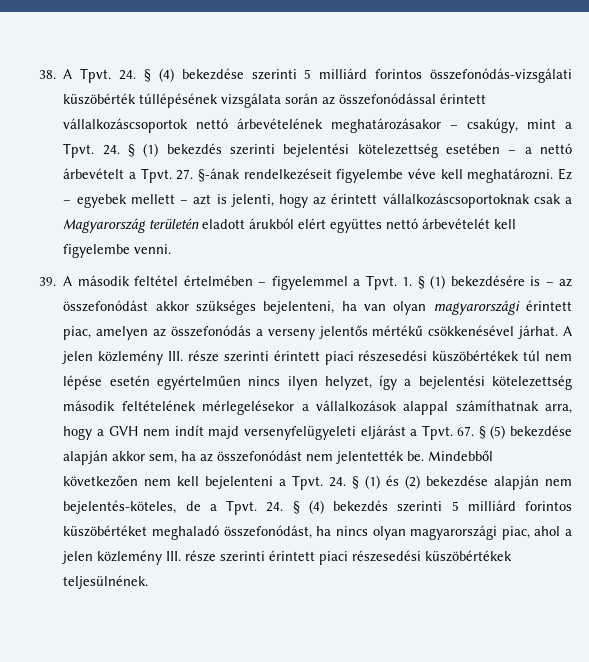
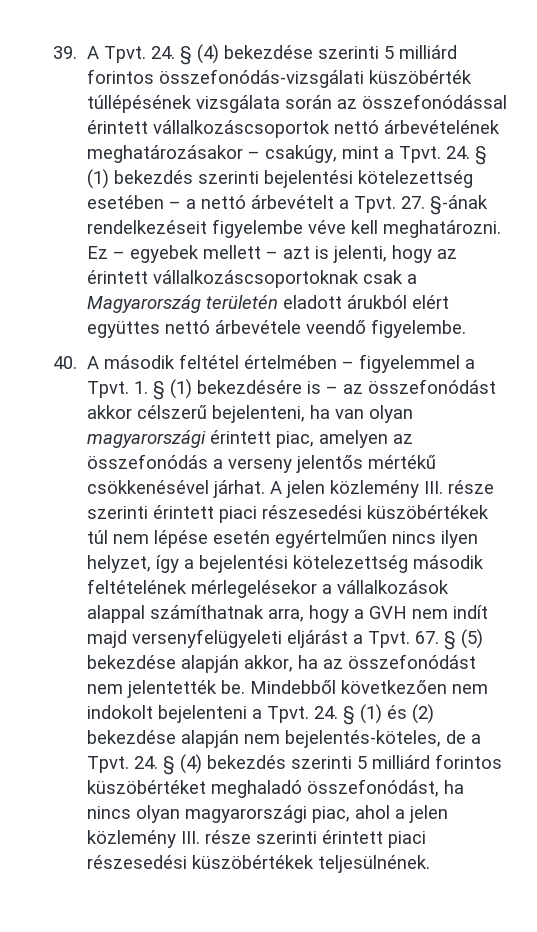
- 38. A Tpvt.
+ 39. A Tpvt.
- Ez – egyebek mellett – azt is jelenti, hogy az érintett vállalkozáscsoportoknak csak a Magyarország területén eladott árukból elért együttes nettó árbevételét kell figyelembe venni.
- 39. A második feltétel értelmében – figyelemmel a Tpvt.
+ Ez – egyebek mellett – azt is jelenti, hogy az érintett vállalkozáscsoportoknak csak a Magyarország területén eladott árukból elért együttes nettó árbevétele veendő figyelembe.
+ 40. A második feltétel értelmében – figyelemmel a Tpvt.
- 1. § (1) bekezdésére is – az összefonódást akkor szükséges bejelenteni, ha van olyan magyarországi érintett piac, amelyen az összefonódás a verseny jelentős mértékű csökkenésével járhat.
+ 1. § (1) bekezdésére is – az összefonódást akkor célszerű bejelenteni, ha van olyan magyarországi érintett piac, amelyen az összefonódás a verseny jelentős mértékű csökkenésével járhat.
- 67. § (5) bekezdése alapján akkor sem, ha az összefonódást nem jelentették be.
+ 67. § (5) bekezdése alapján akkor, ha az összefonódást nem jelentették be.
- Mindebből következően nem kell bejelenteni a Tpvt.
+ Mindebből következően nem indokolt bejelenteni a Tpvt.

